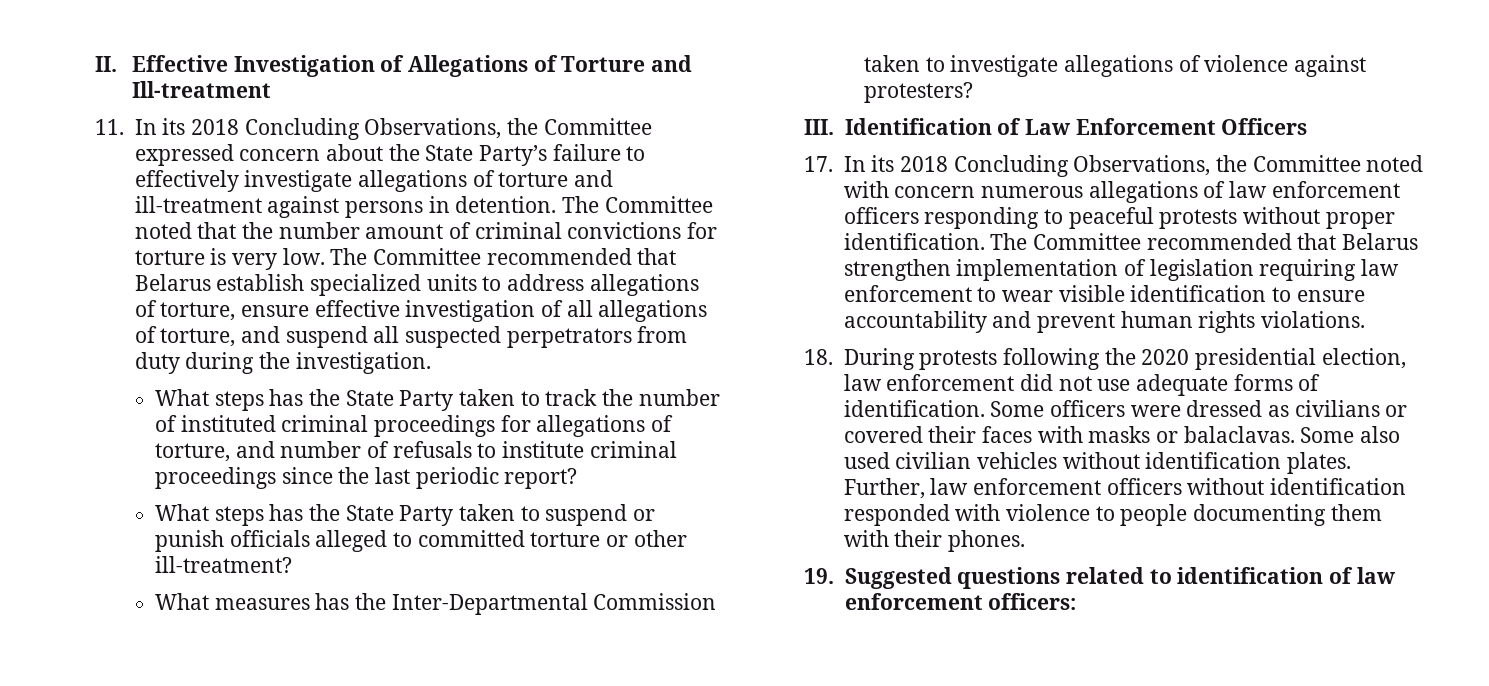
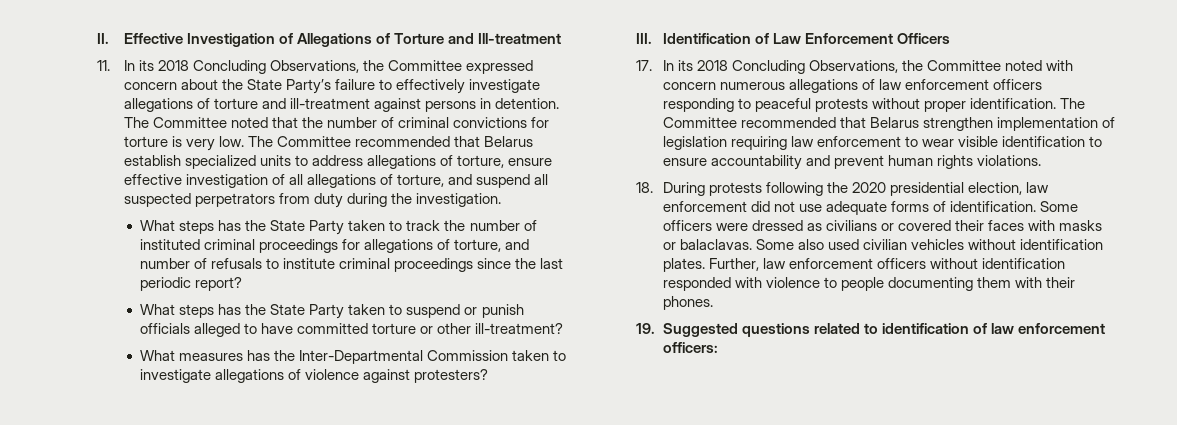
- The Committee noted that the number amount of criminal convictions for torture is very low.
+ The Committee noted that the number of criminal convictions for torture is very low.
- What steps has the State Party taken to suspend or punish officials alleged to committed torture or other ill-treatment?
+ What steps has the State Party taken to suspend or punish officials alleged to have committed torture or other ill-treatment?

